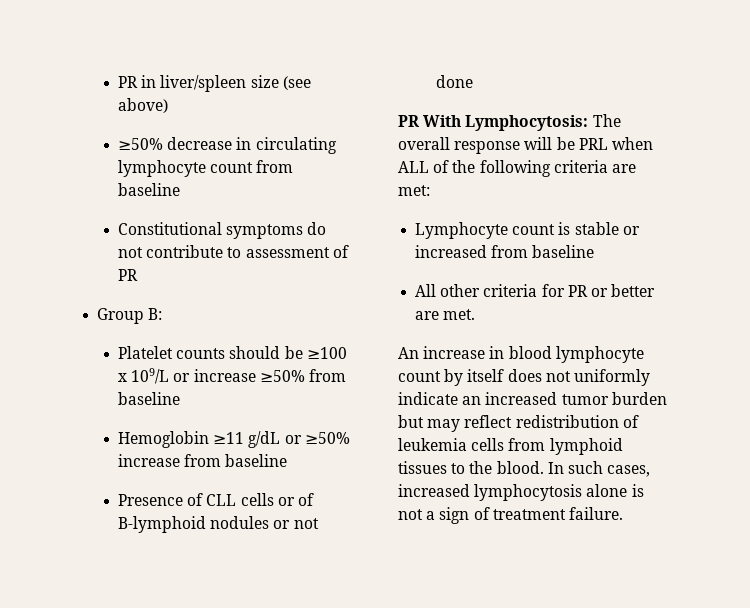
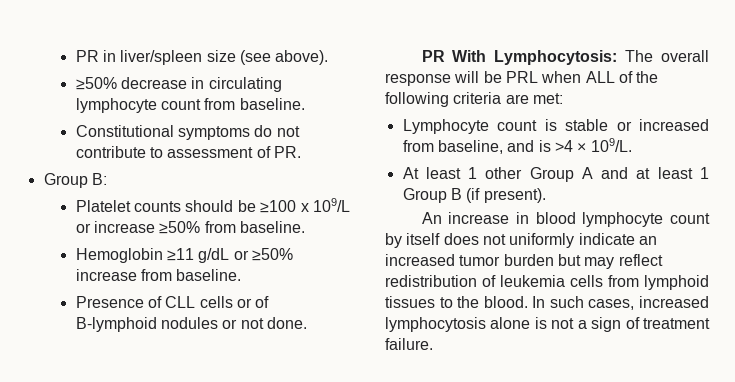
- PR in liver/spleen size (see above)
+ PR in liver/spleen size (see above).
- ≥50% decrease in circulating lymphocyte count from baseline
+ ≥50% decrease in circulating lymphocyte count from baseline.
- Constitutional symptoms do not contribute to assessment of PR
+ Constitutional symptoms do not contribute to assessment of PR.
- Platelet counts should be ≥100 x 109/L or increase ≥50% from baseline
+ Platelet counts should be ≥100 x 109/L or increase ≥50% from baseline.
- Hemoglobin ≥11 g/dL or ≥50% increase from baseline
+ Hemoglobin ≥11 g/dL or ≥50% increase from baseline.
- Presence of CLL cells or of B-lymphoid nodules or not done
+ Presence of CLL cells or of B-lymphoid nodules or not done.
- Lymphocyte count is stable or increased from baseline
- All other criteria for PR or better are met.
+ Lymphocyte count is stable or increased from baseline, and is >4 × 109/L.
+ At least 1 other Group A and at least 1 Group B (if present).

